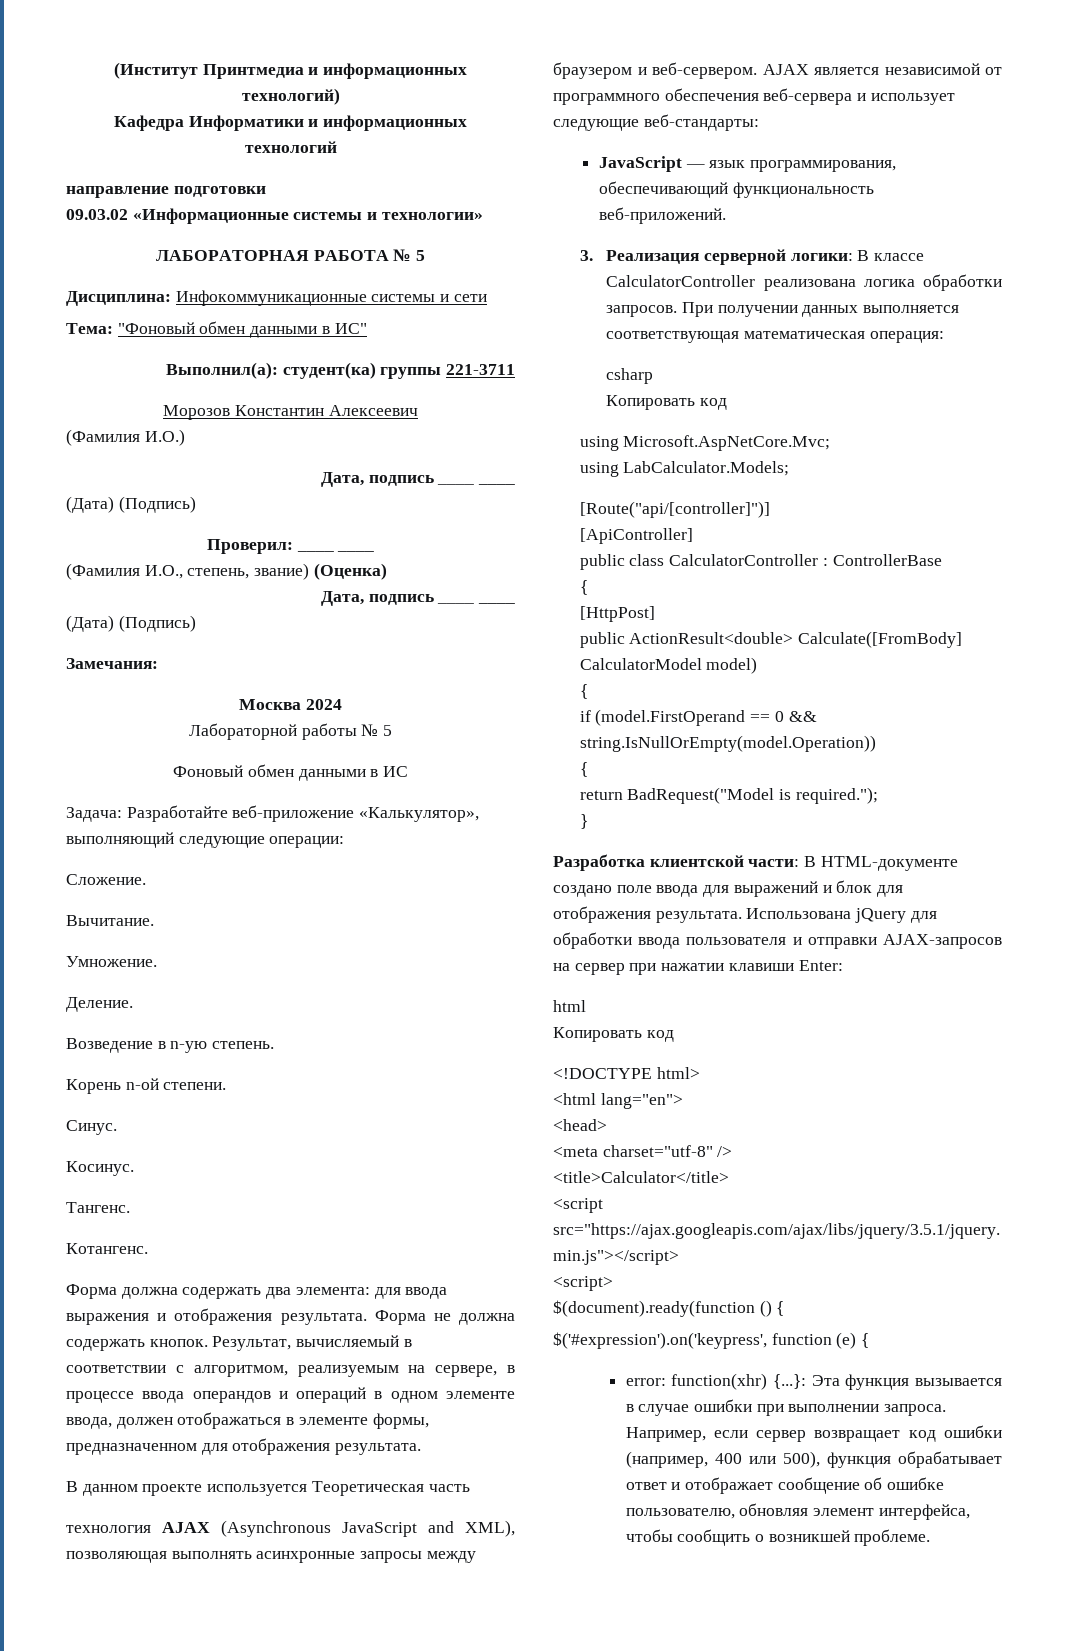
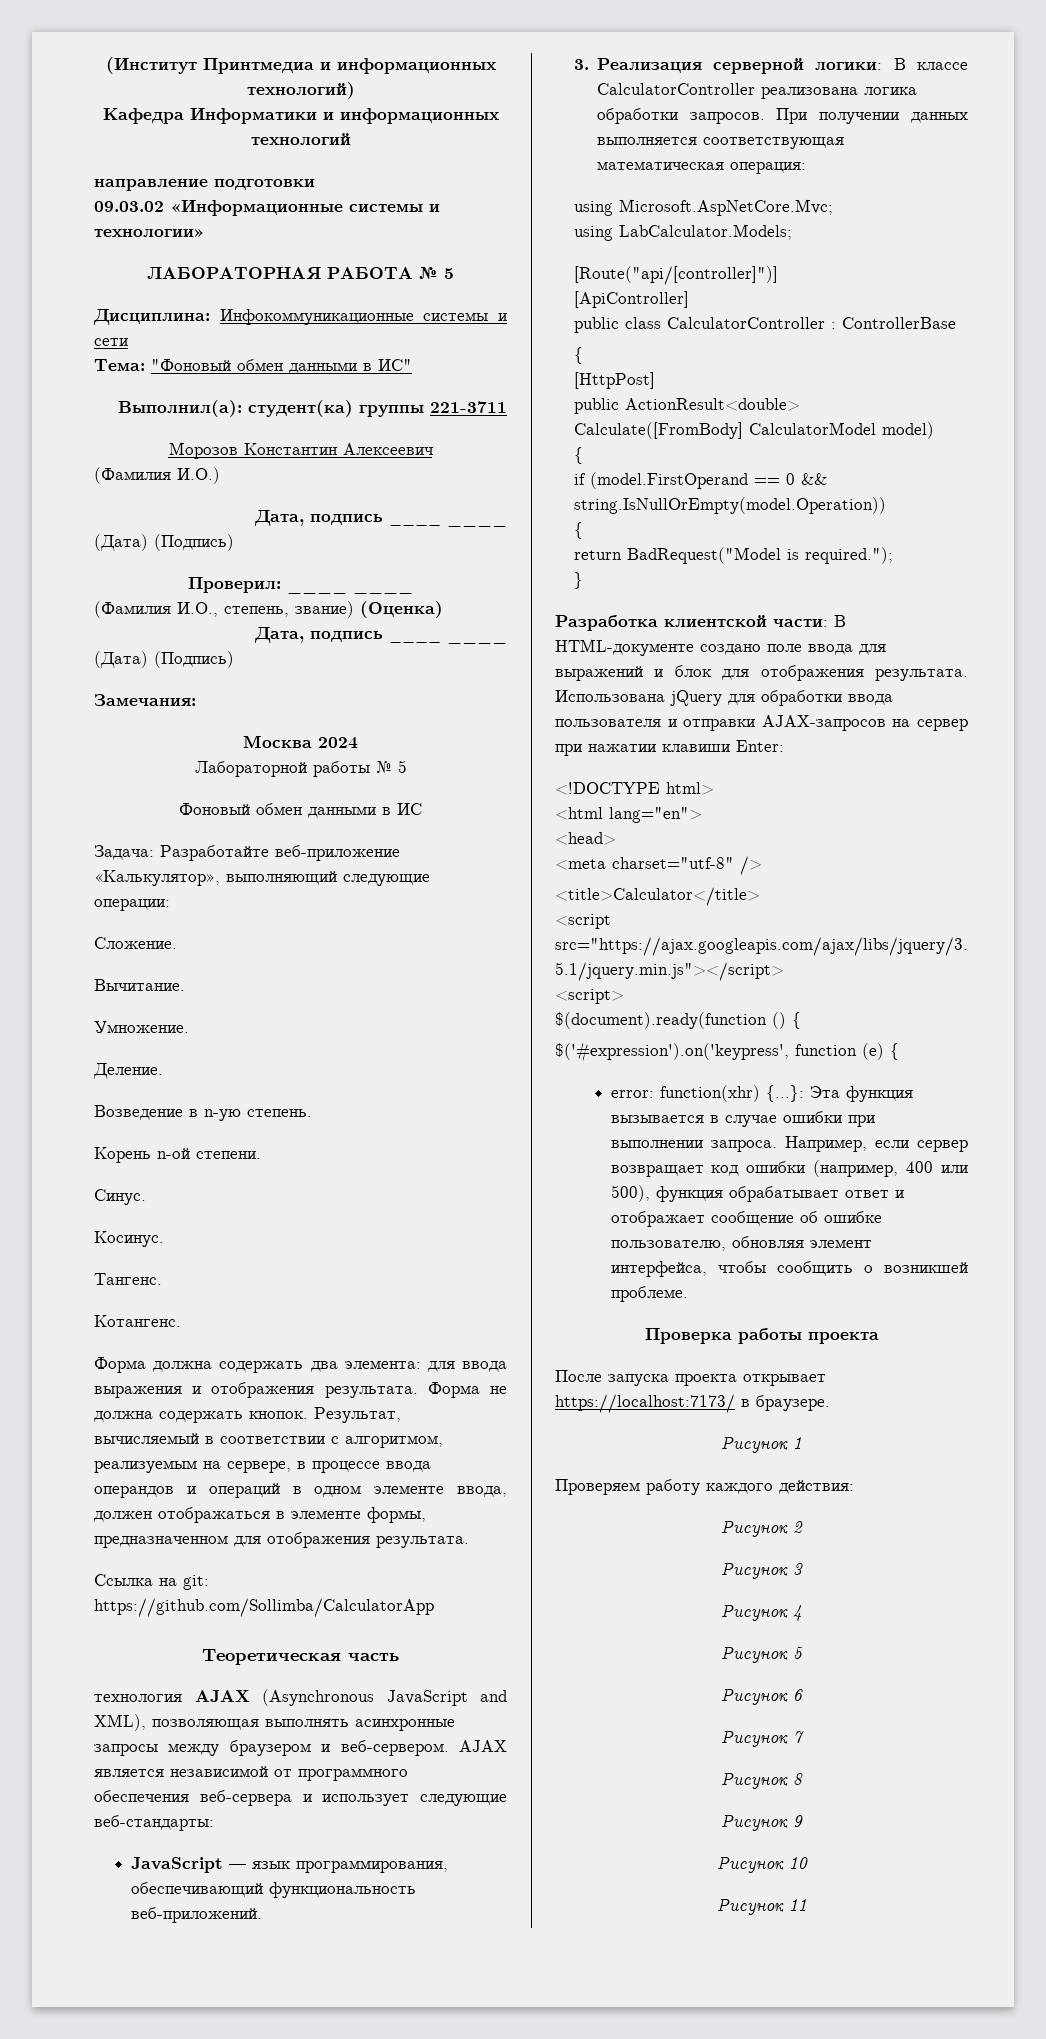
- В данном проекте используется Теоретическая часть
+ Ссылка на git: https://github.com/Sollimba/CalculatorApp
+ Теоретическая часть
- csharp
- Копировать код
- html
- Копировать код
+ Проверка работы проекта
+ После запуска проекта открывает https://localhost:7173/ в браузере.
+ Рисунок 1
+ Проверяем работу каждого действия:
+ Рисунок 2
+ Рисунок 3
+ Рисунок 4
+ Рисунок 5
+ Рисунок 6
+ Рисунок 7
+ Рисунок 8
+ Рисунок 9
+ Рисунок 10
+ Рисунок 11

